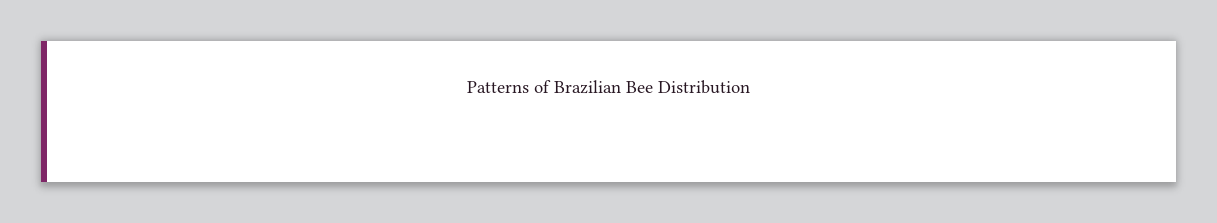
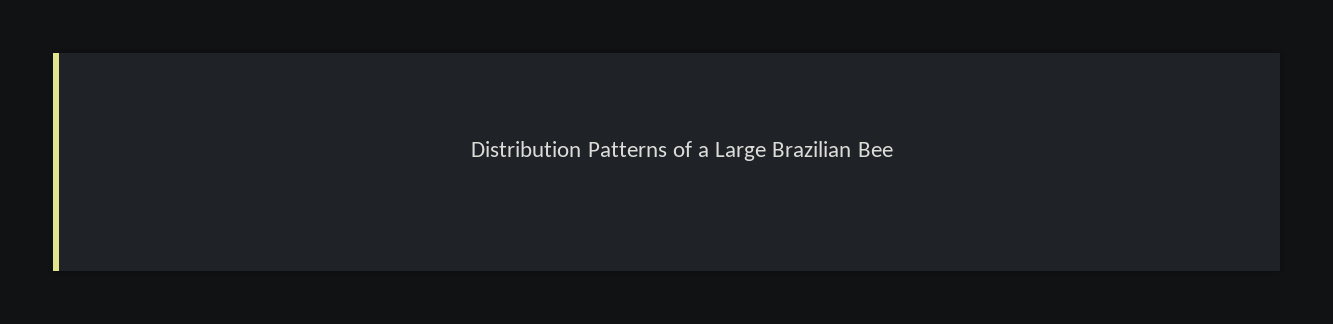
- Patterns of Brazilian Bee Distribution
+ Distribution Patterns of a Large Brazilian Bee

